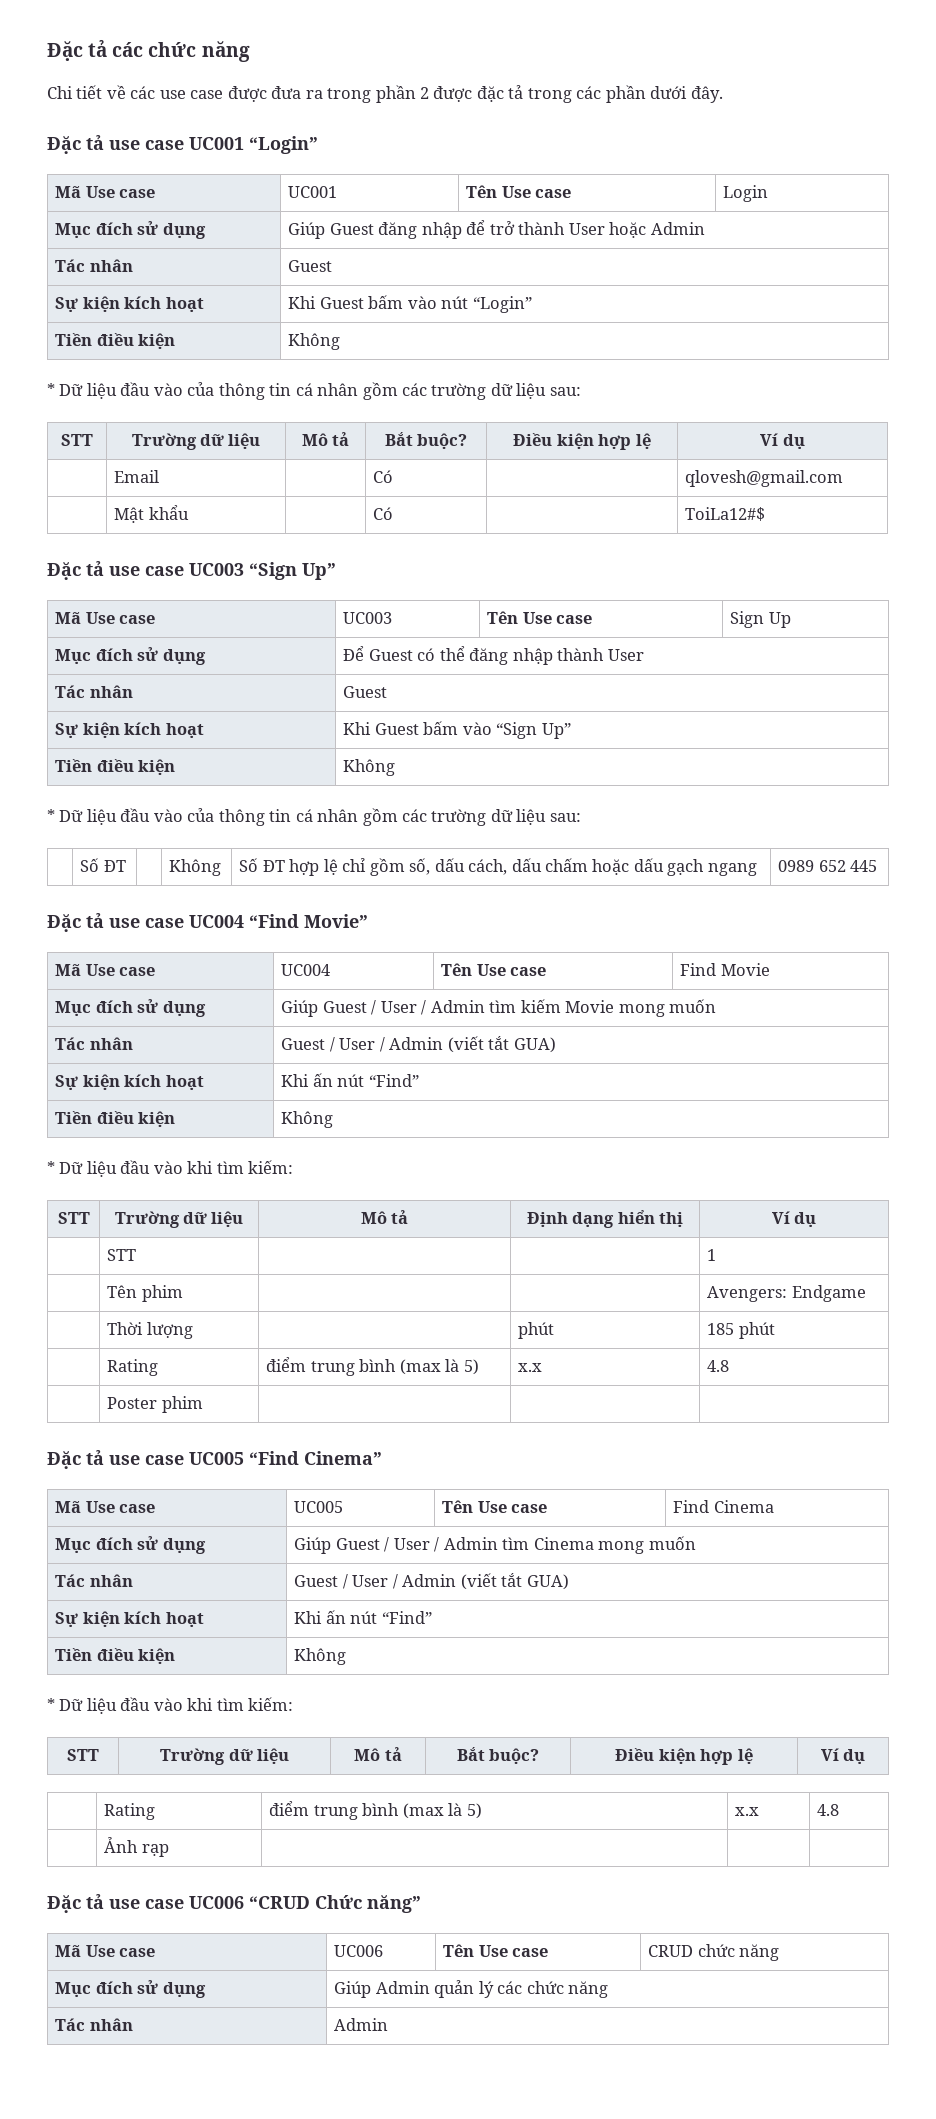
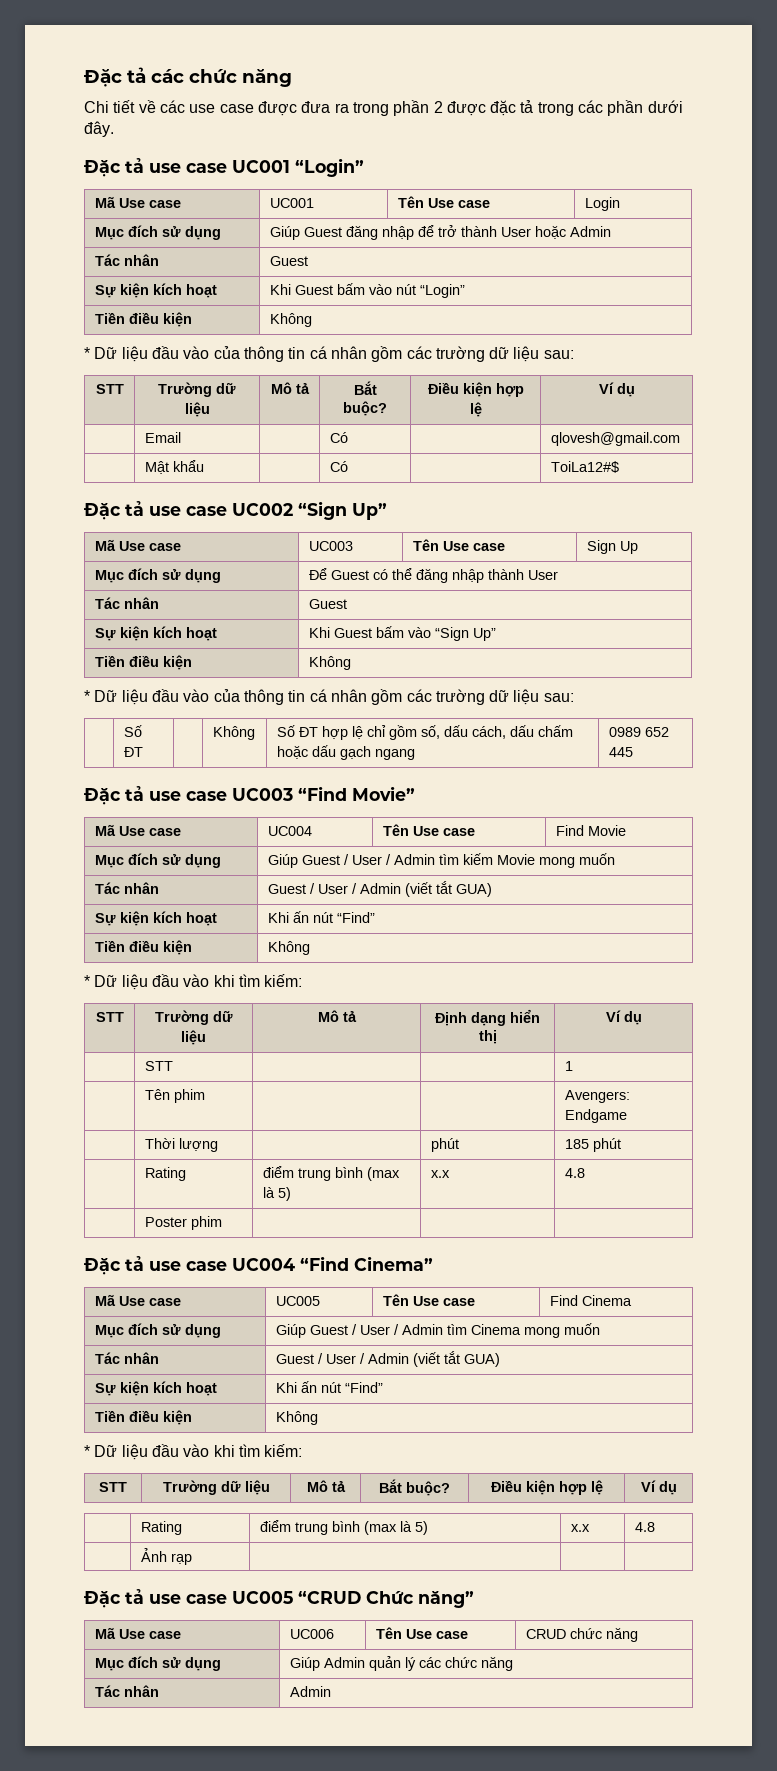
- Đặc tả use case UC003 “Sign Up”
+ Đặc tả use case UC002 “Sign Up”
- Đặc tả use case UC004 “Find Movie”
+ Đặc tả use case UC003 “Find Movie”
- Đặc tả use case UC005 “Find Cinema”
+ Đặc tả use case UC004 “Find Cinema”
- Đặc tả use case UC006 “CRUD Chức năng”
+ Đặc tả use case UC005 “CRUD Chức năng”

